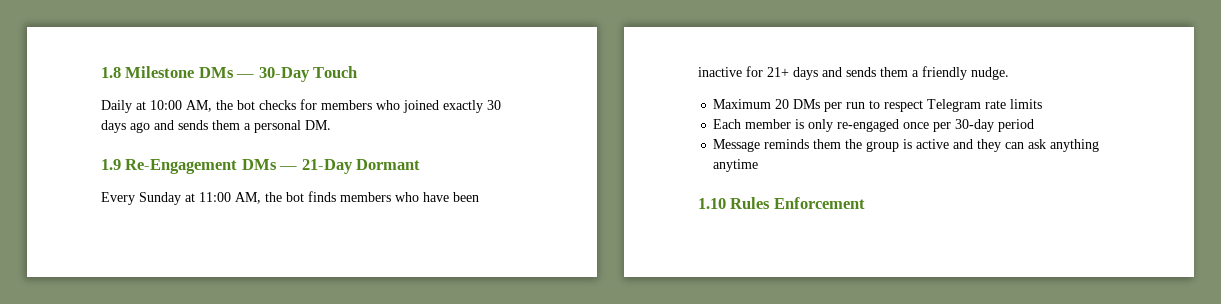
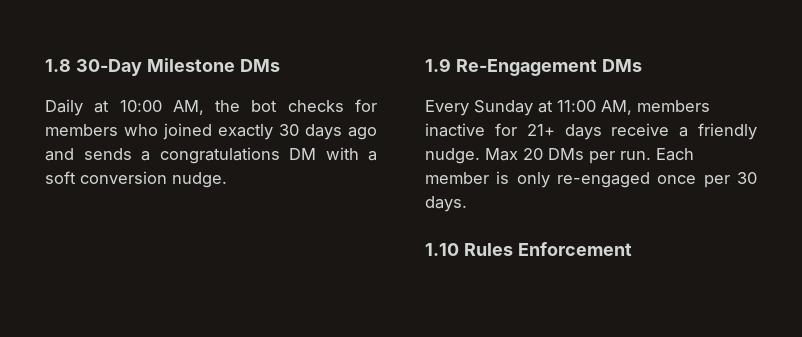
- 1.8 Milestone DMs — 30-Day Touch
+ 1.8 30-Day Milestone DMs
- Daily at 10:00 AM, the bot checks for members who joined exactly 30 days ago and sends them a personal DM.
+ Daily at 10:00 AM, the bot checks for members who joined exactly 30 days ago and sends a congratulations DM with a soft conversion nudge.
- 1.9 Re-Engagement DMs — 21-Day Dormant
+ 1.9 Re-Engagement DMs
- Every Sunday at 11:00 AM, the bot finds members who have been inactive for 21+ days and sends them a friendly nudge.
- Maximum 20 DMs per run to respect Telegram rate limits
- Each member is only re-engaged once per 30-day period
- Message reminds them the group is active and they can ask anything anytime
+ Every Sunday at 11:00 AM, members inactive for 21+ days receive a friendly nudge. Max 20 DMs per run. Each member is only re-engaged once per 30 days.

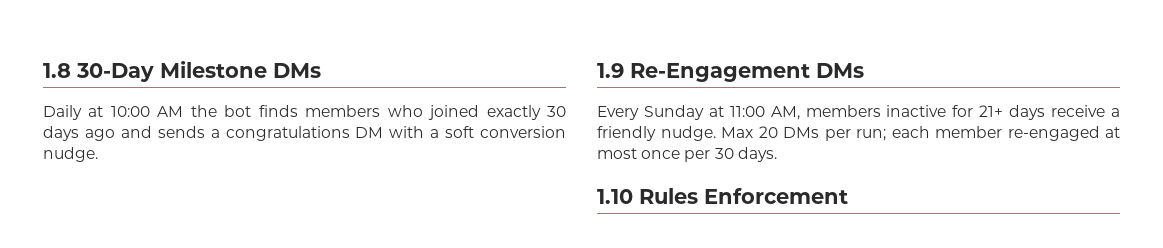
- Daily at 10:00 AM, the bot checks for members who joined exactly 30 days ago and sends a congratulations DM with a soft conversion nudge.
+ Daily at 10:00 AM the bot finds members who joined exactly 30 days ago and sends a congratulations DM with a soft conversion nudge.
- Max 20 DMs per run. Each member is only re-engaged once per 30 days.
+ Max 20 DMs per run; each member re-engaged at most once per 30 days.

